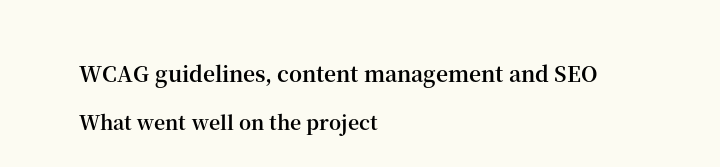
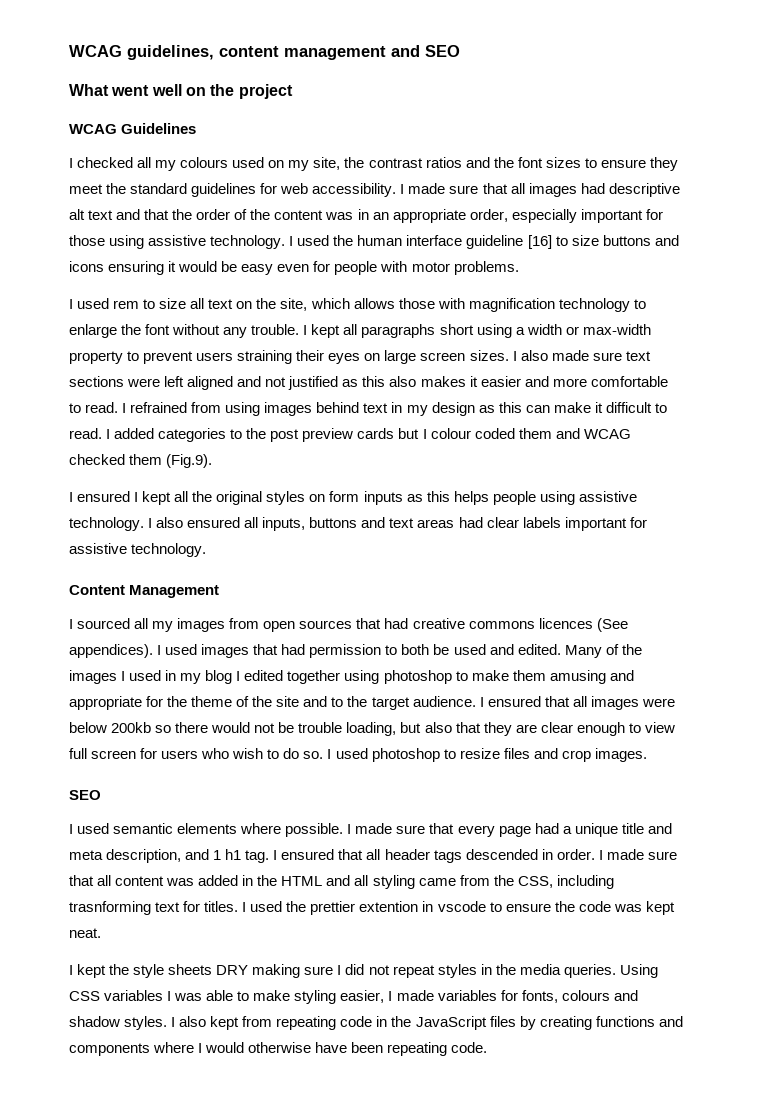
+ WCAG Guidelines
+ I checked all my colours used on my site, the contrast ratios and the font sizes to ensure they meet the standard guidelines for web accessibility. I made sure that all images had descriptive alt text and that the order of the content was in an appropriate order, especially important for those using assistive technology. I used the human interface guideline [16] to size buttons and icons ensuring it would be easy even for people with motor problems.
+ I used rem to size all text on the site, which allows those with magnification technology to enlarge the font without any trouble. I kept all paragraphs short using a width or max-width property to prevent users straining their eyes on large screen sizes. I also made sure text sections were left aligned and not justified as this also makes it easier and more comfortable to read. I refrained from using images behind text in my design as this can make it difficult to read. I added categories to the post preview cards but I colour coded them and WCAG checked them (Fig.9).
+ I ensured I kept all the original styles on form inputs as this helps people using assistive technology. I also ensured all inputs, buttons and text areas had clear labels important for assistive technology.
+ Content Management
+ I sourced all my images from open sources that had creative commons licences (See appendices). I used images that had permission to both be used and edited. Many of the images I used in my blog I edited together using photoshop to make them amusing and appropriate for the theme of the site and to the target audience. I ensured that all images were below 200kb so there would not be trouble loading, but also that they are clear enough to view full screen for users who wish to do so. I used photoshop to resize files and crop images.
+ SEO
+ I used semantic elements where possible. I made sure that every page had a unique title and meta description, and 1 h1 tag. I ensured that all header tags descended in order. I made sure that all content was added in the HTML and all styling came from the CSS, including trasnforming text for titles. I used the prettier extention in vscode to ensure the code was kept neat.
+ I kept the style sheets DRY making sure I did not repeat styles in the media queries. Using CSS variables I was able to make styling easier, I made variables for fonts, colours and shadow styles. I also kept from repeating code in the JavaScript files by creating functions and components where I would otherwise have been repeating code.

